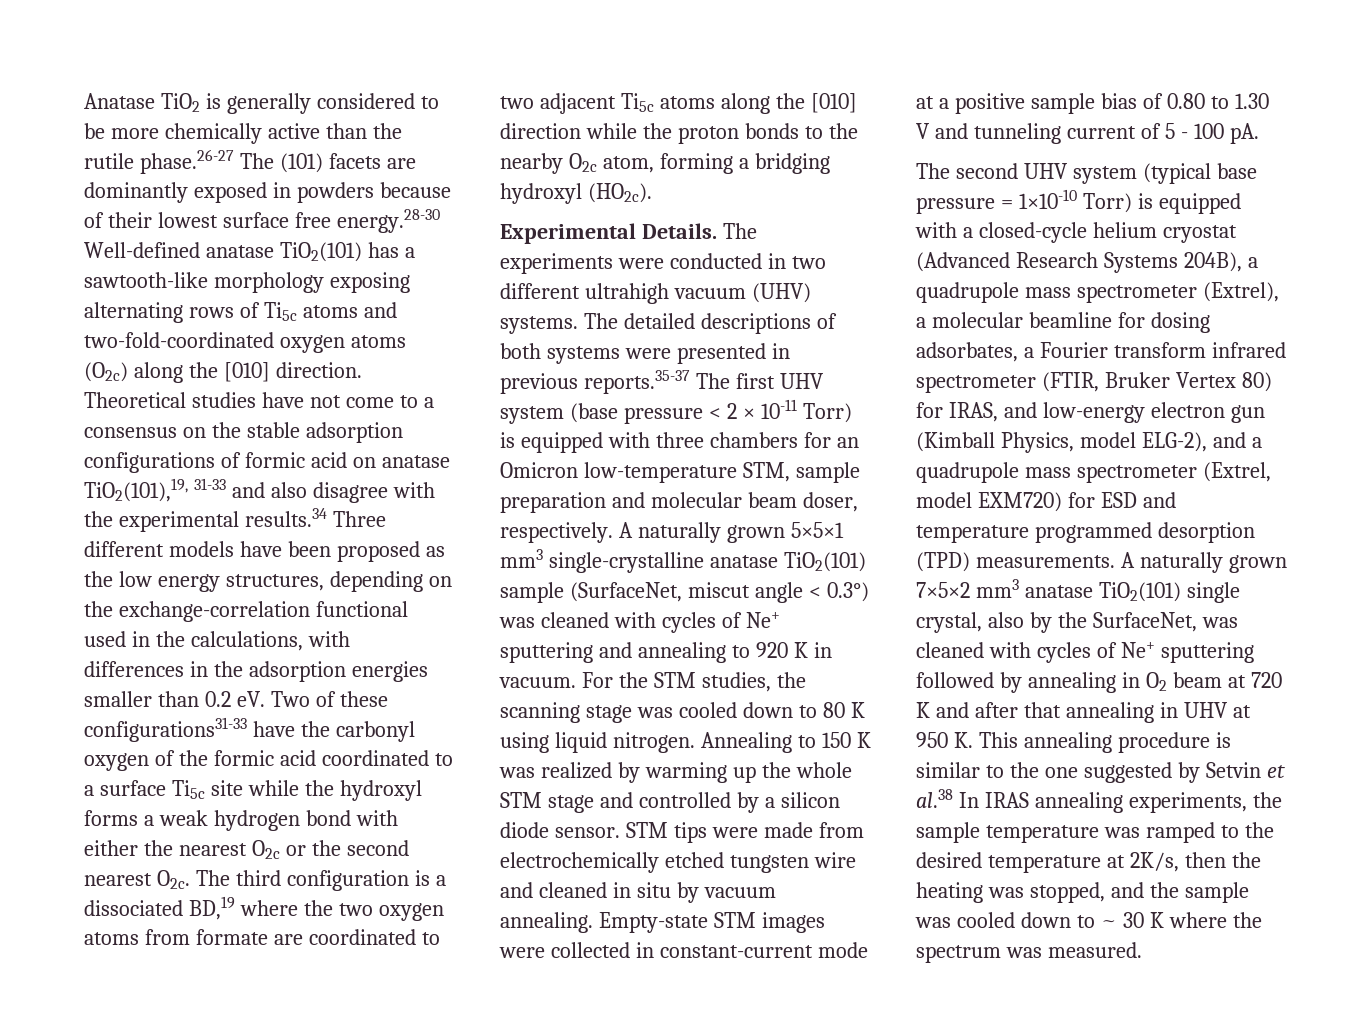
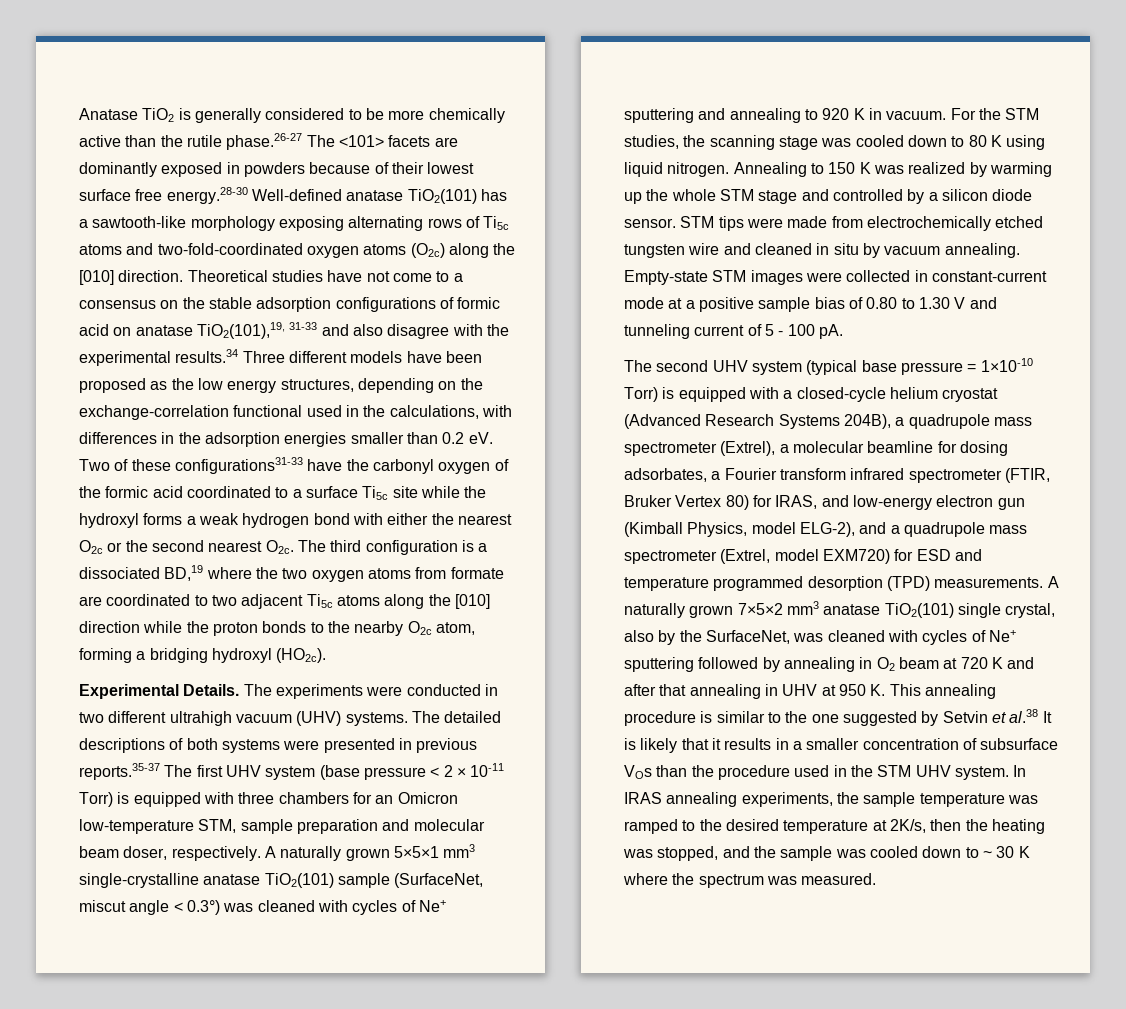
- Anatase TiO2 is generally considered to be more chemically active than the rutile phase.26-27 The (101) facets are dominantly exposed in powders because of their lowest surface free energy.28-30 Well-defined anatase TiO2(101) has a sawtooth-like morphology exposing alternating rows of Ti5c atoms and two-fold-coordinated oxygen atoms (O2c) along the [010] direction.
+ Anatase TiO2 is generally considered to be more chemically active than the rutile phase.26-27 The <101> facets are dominantly exposed in powders because of their lowest surface free energy.28-30 Well-defined anatase TiO2(101) has a sawtooth-like morphology exposing alternating rows of Ti5c atoms and two-fold-coordinated oxygen atoms (O2c) along the [010] direction.
- A naturally grown 7×5×2 mm3 anatase TiO2(101) single crystal, also by the SurfaceNet, was cleaned with cycles of Ne+ sputtering followed by annealing in O2 beam at 720 K and after that annealing in UHV at 950 K. This annealing procedure is similar to the one suggested by Setvin et al.38 In IRAS annealing experiments, the sample temperature was ramped to the desired temperature at 2K/s, then the heating was stopped, and the sample was cooled down to ~ 30 K where the spectrum was measured.
+ A naturally grown 7×5×2 mm3 anatase TiO2(101) single crystal, also by the SurfaceNet, was cleaned with cycles of Ne+ sputtering followed by annealing in O2 beam at 720 K and after that annealing in UHV at 950 K. This annealing procedure is similar to the one suggested by Setvin et al.38 It is likely that it results in a smaller concentration of subsurface VOs than the procedure used in the STM UHV system. In IRAS annealing experiments, the sample temperature was ramped to the desired temperature at 2K/s, then the heating was stopped, and the sample was cooled down to ~ 30 K where the spectrum was measured.

